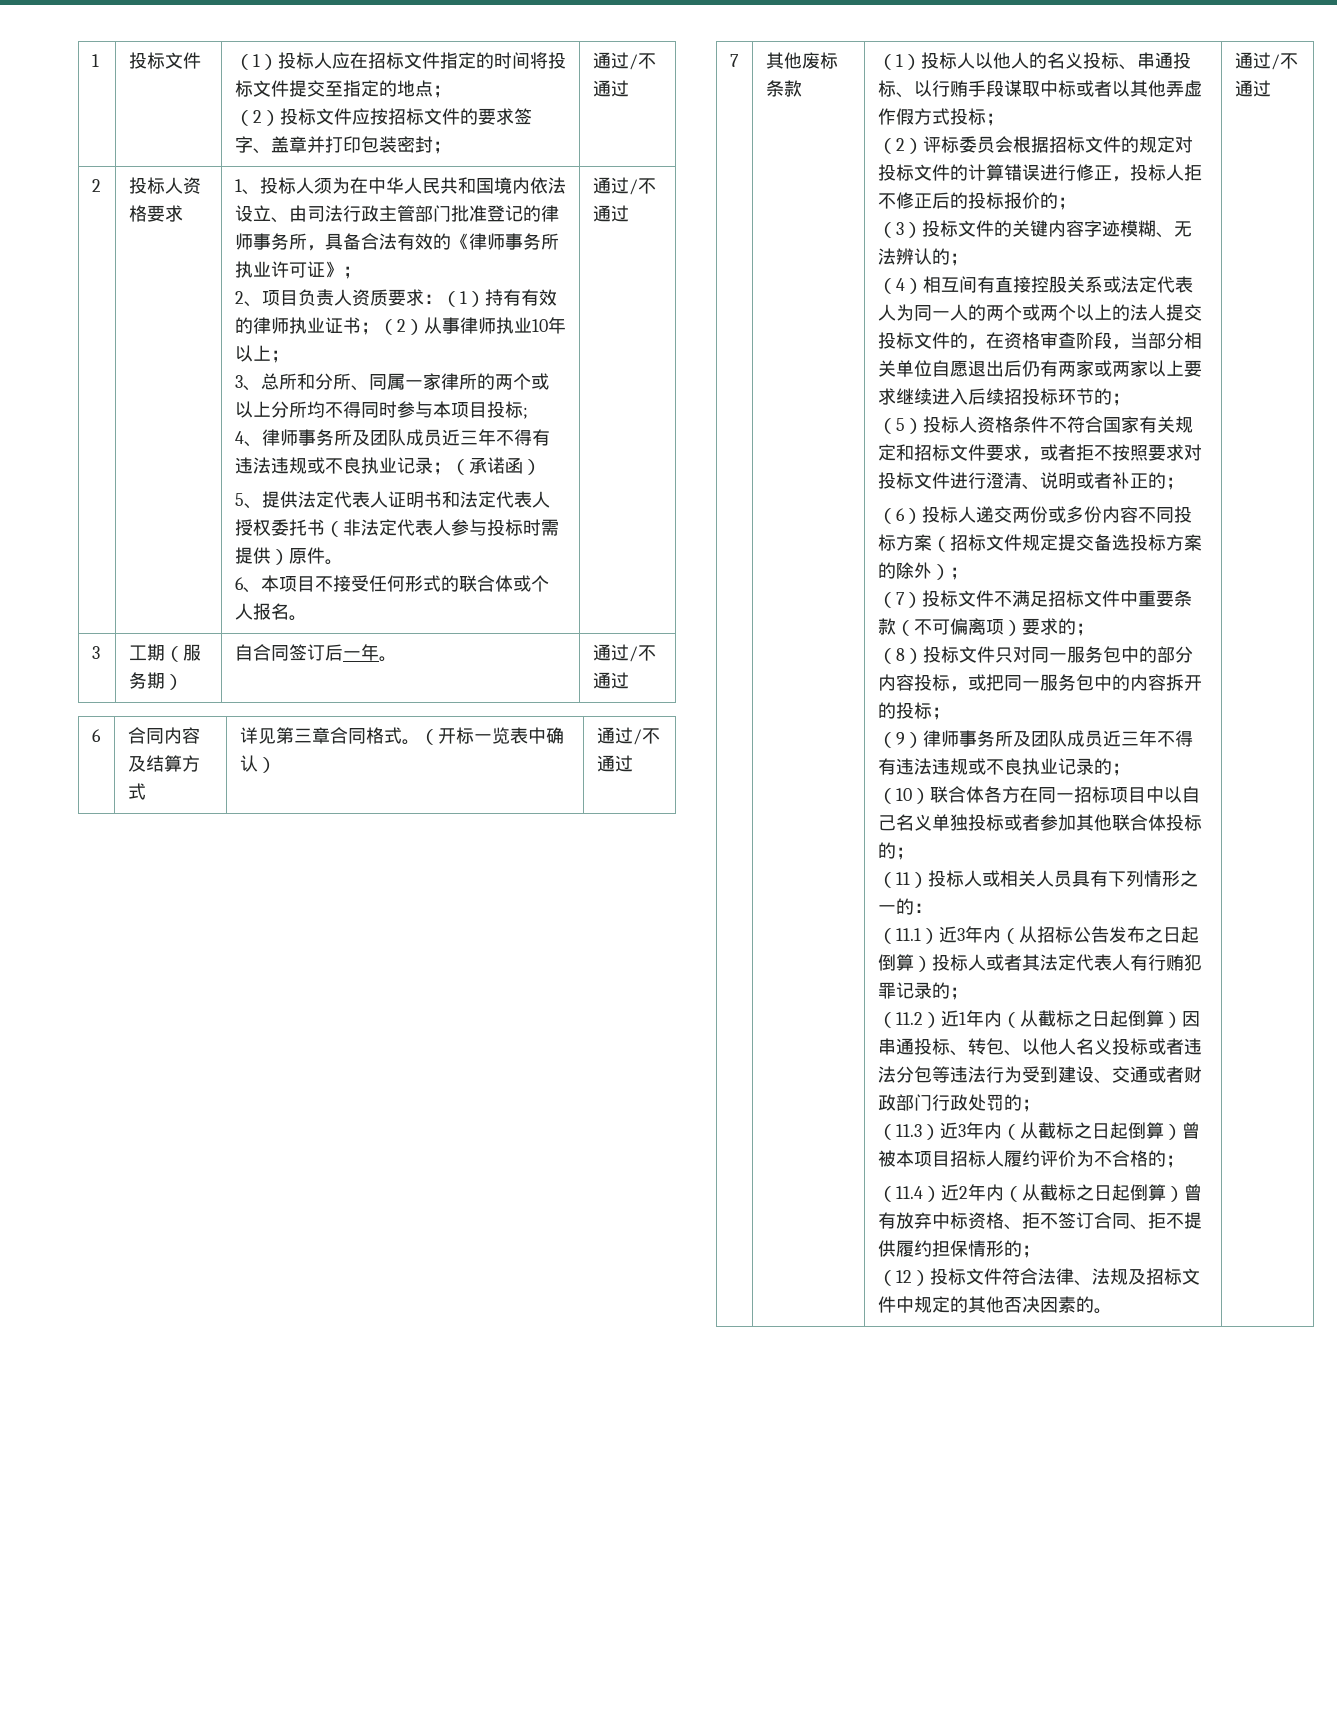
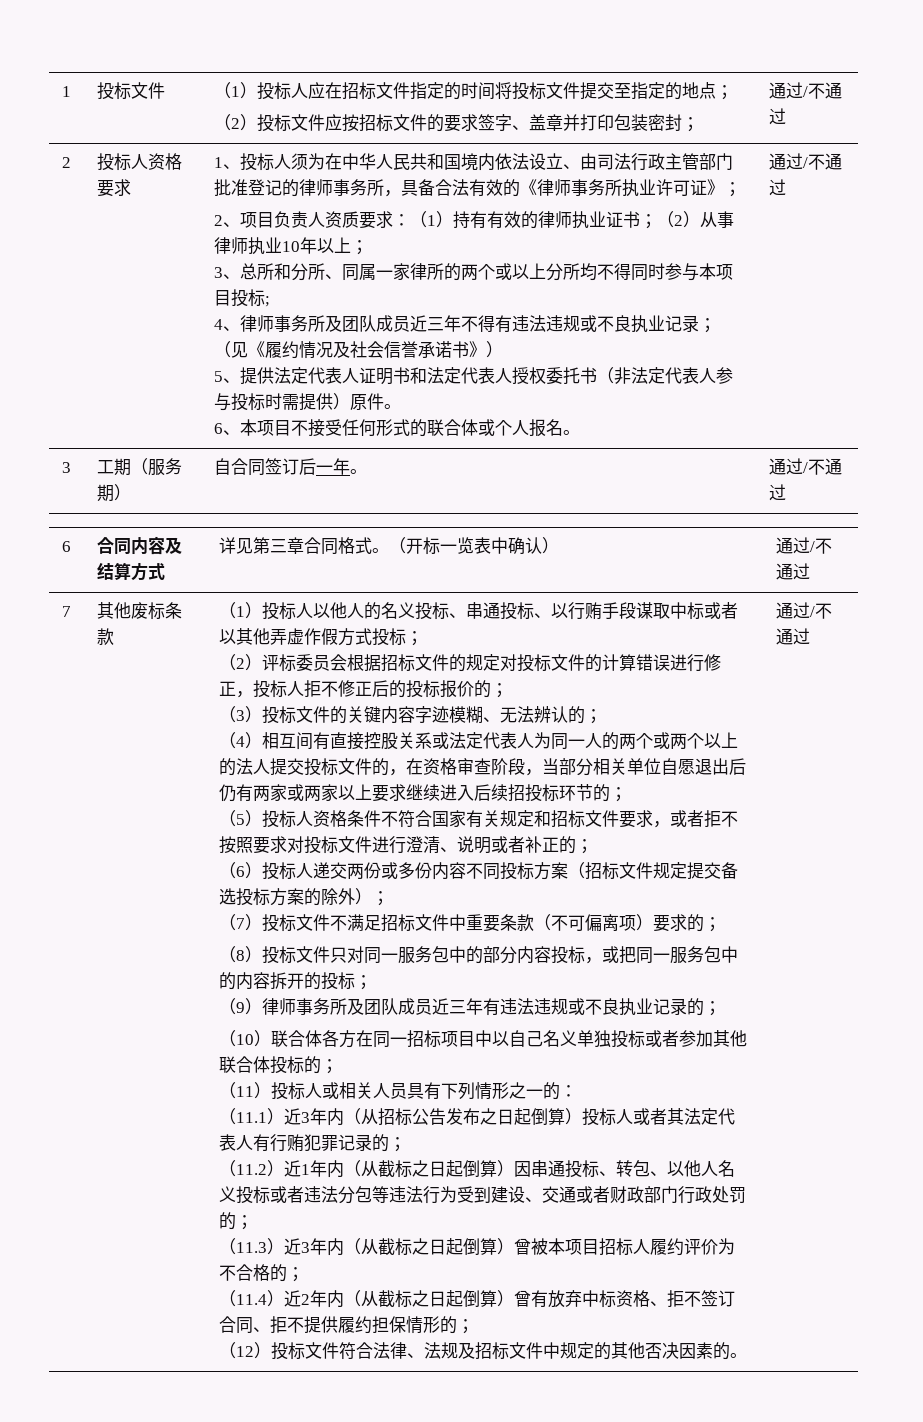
- 4、律师事务所及团队成员近三年不得有违法违规或不良执业记录；（承诺函）
+ 4、律师事务所及团队成员近三年不得有违法违规或不良执业记录；（见《履约情况及社会信誉承诺书》）
- （9）律师事务所及团队成员近三年不得有违法违规或不良执业记录的；
+ （9）律师事务所及团队成员近三年有违法违规或不良执业记录的；

